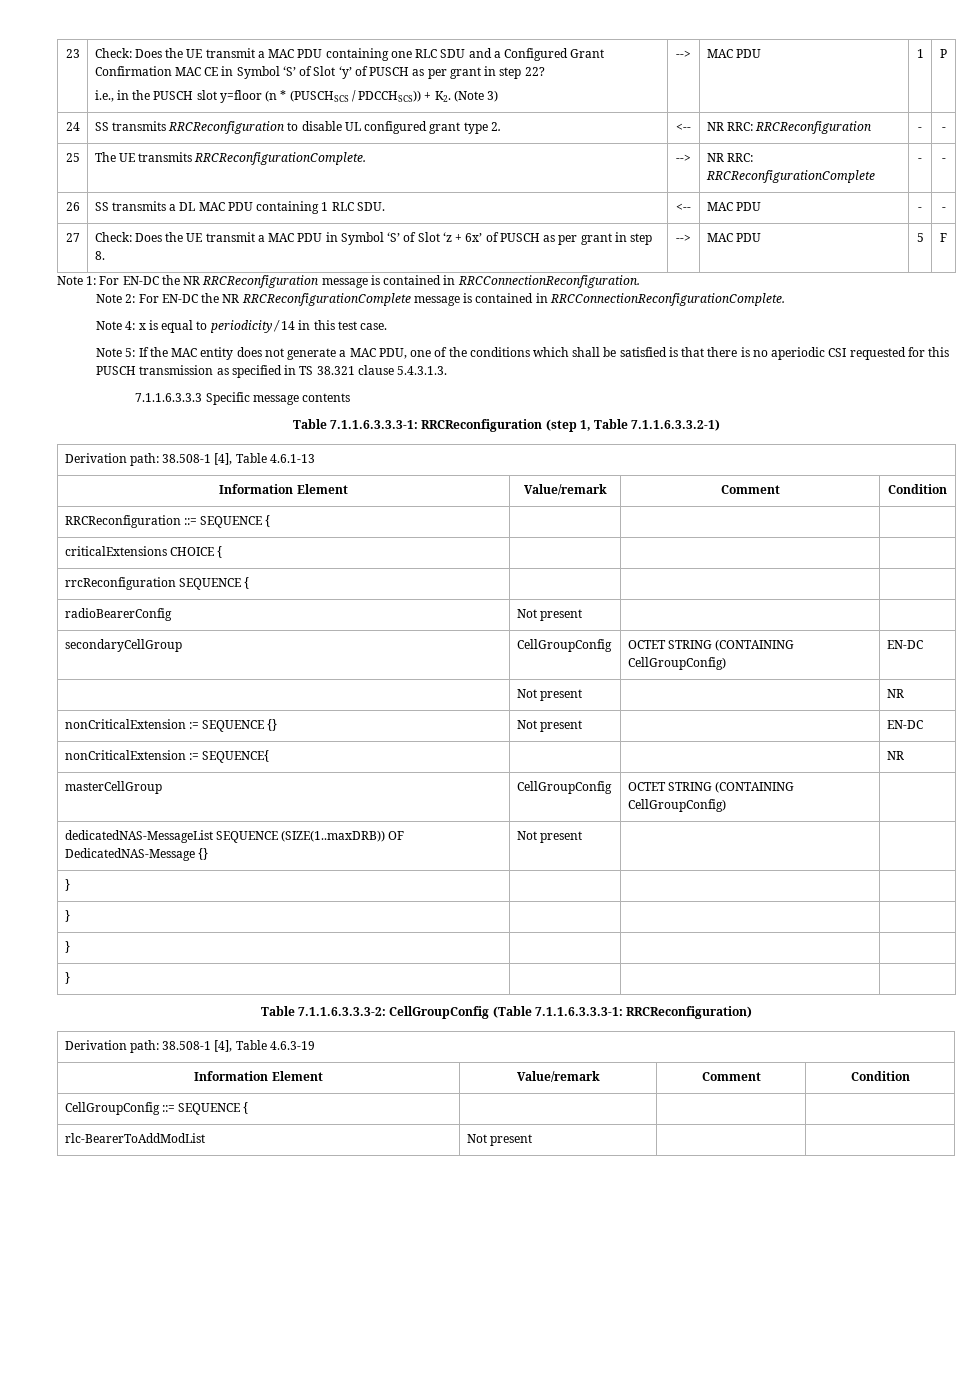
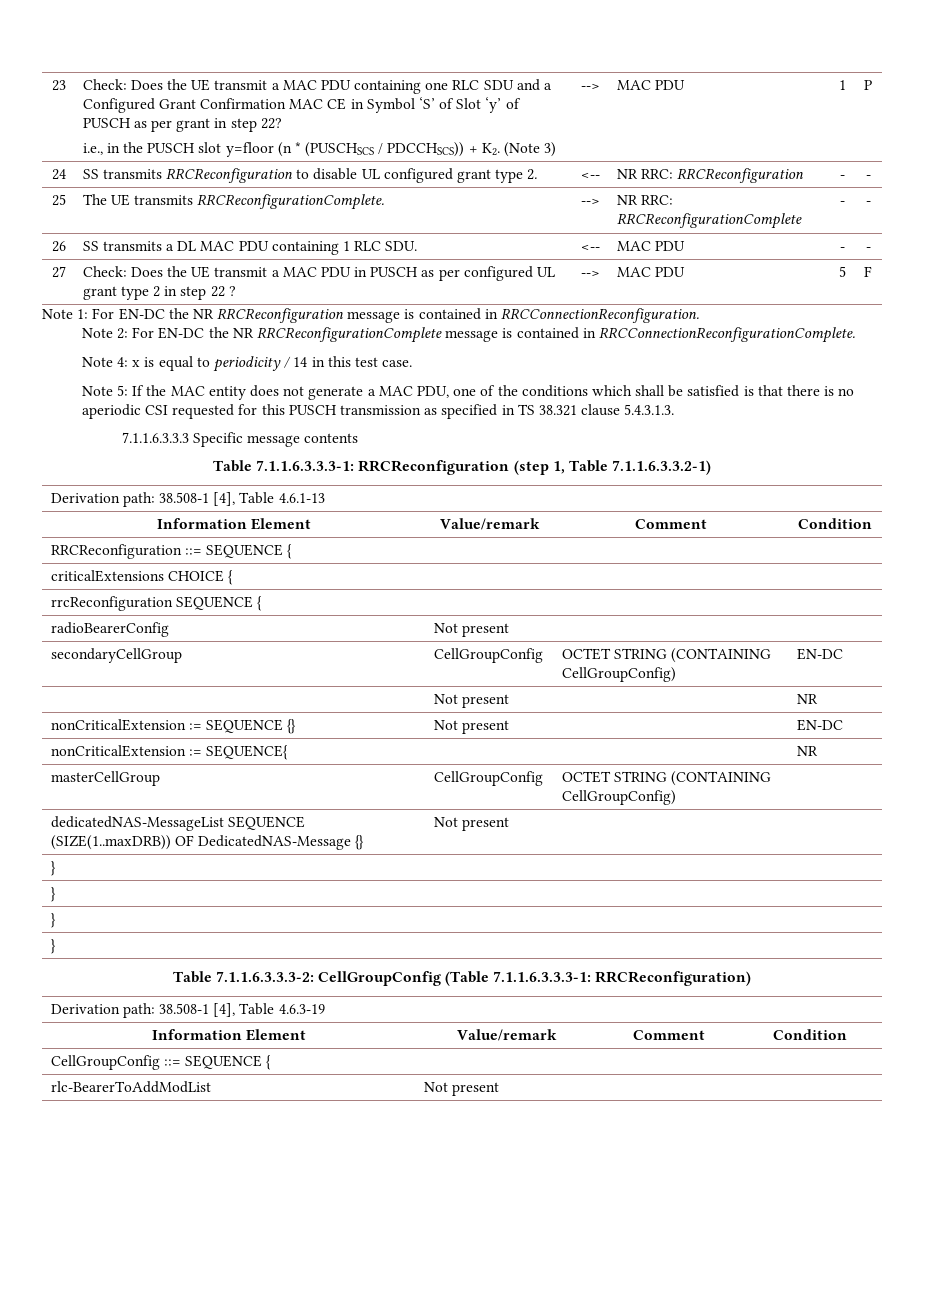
- 27 | Check: Does the UE transmit a MAC PDU in Symbol ‘S’ of Slot ‘z + 6x’ of PUSCH as per grant in step 8. | --> | MAC PDU | 5 | F
+ 27 | Check: Does the UE transmit a MAC PDU in PUSCH as per configured UL grant type 2 in step 22 ? | --> | MAC PDU | 5 | F

